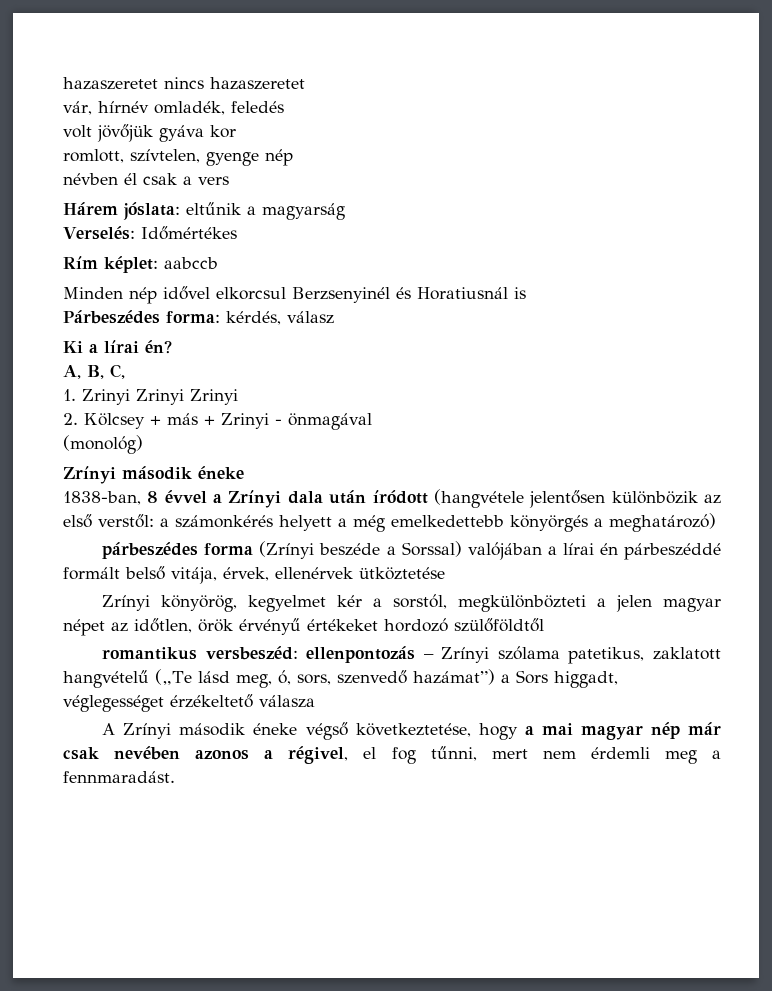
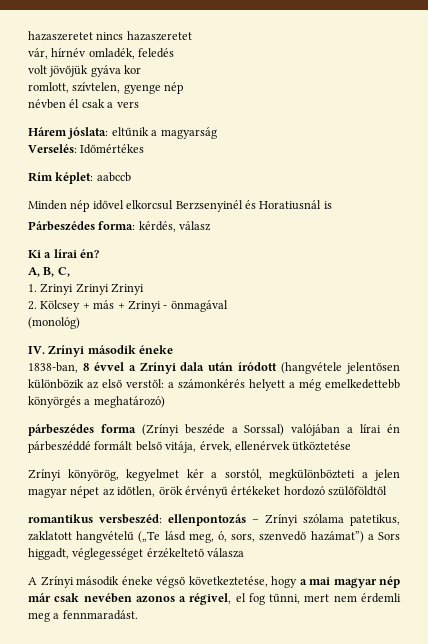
  (monológ)
- Zrínyi második éneke
+ IV. Zrínyi második éneke

